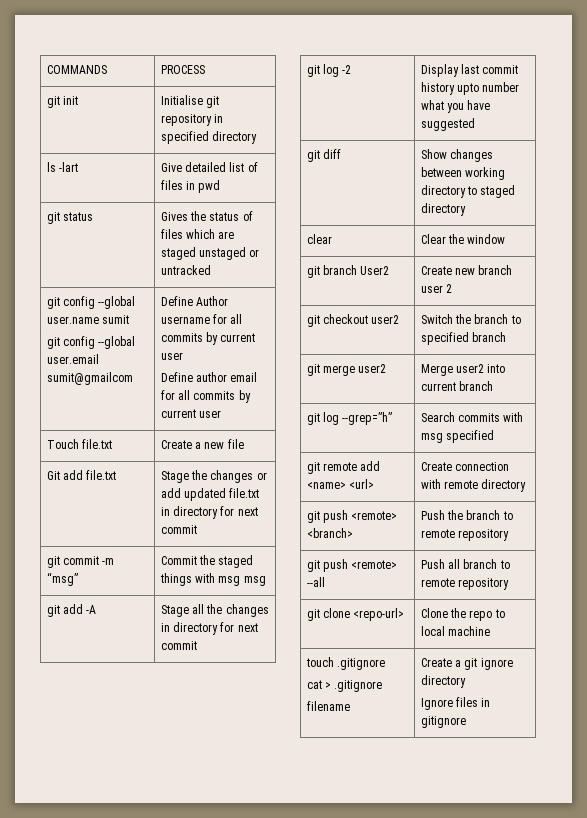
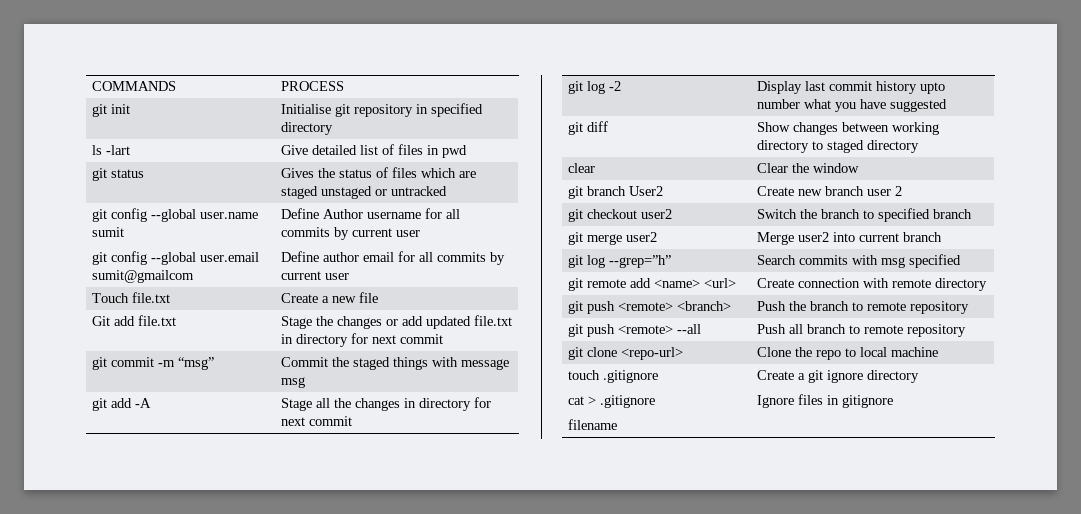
- git commit -m “msg” | Commit the staged things with msg msg
+ git commit -m “msg” | Commit the staged things with message msg

